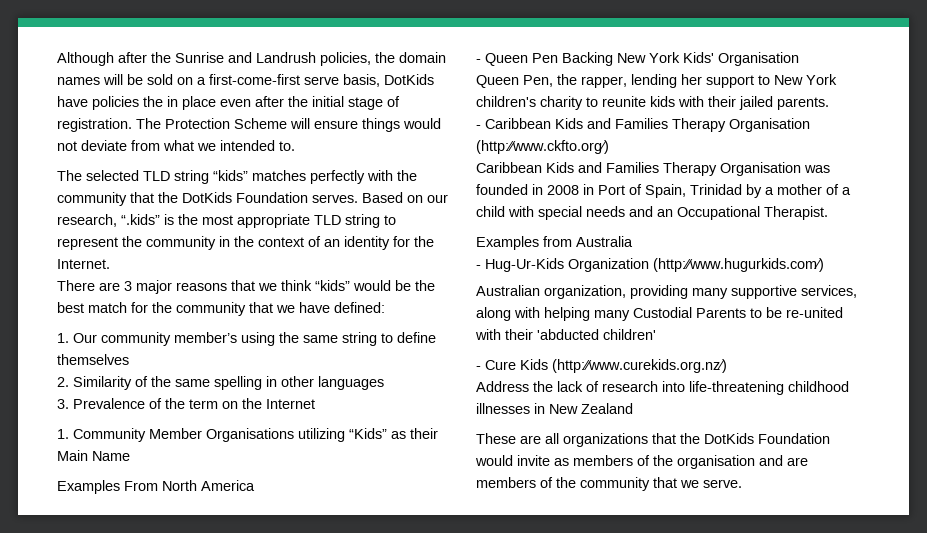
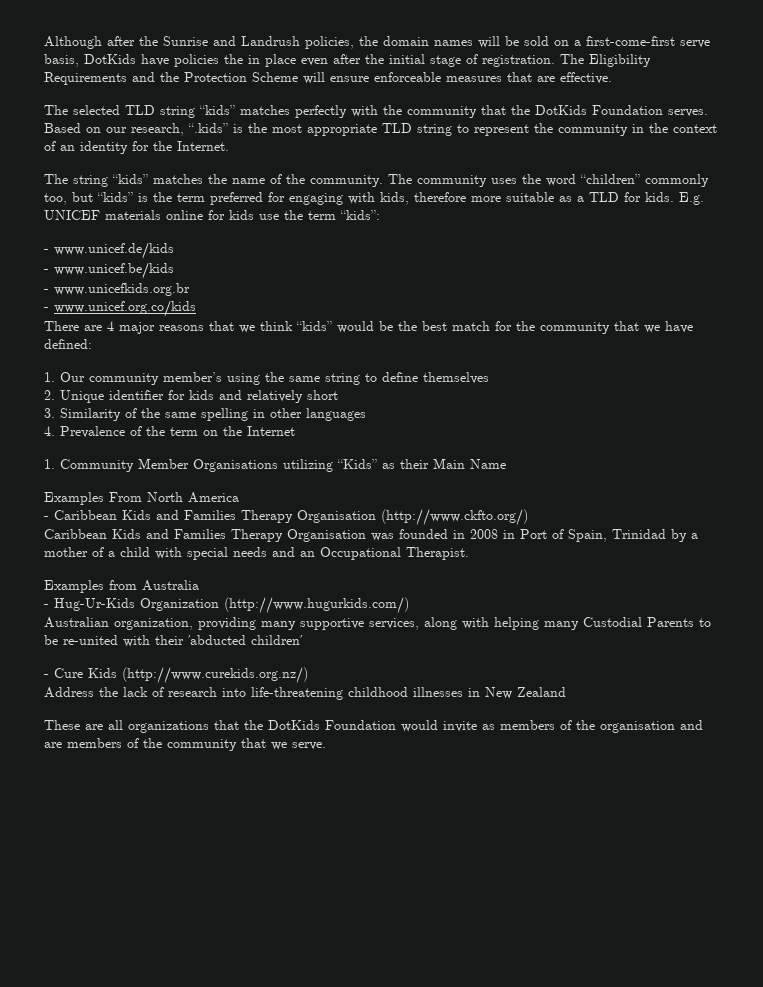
- The Protection Scheme will ensure things would not deviate from what we intended to.
+ The Eligibility Requirements and the Protection Scheme will ensure enforceable measures that are effective.
+ The string “kids” matches the name of the community. The community uses the word “children” commonly too, but “kids” is the term preferred for engaging with kids, therefore more suitable as a TLD for kids. E.g. UNICEF materials online for kids use the term “kids”:
+ - www.unicef.de/kids
+ - www.unicef.be/kids
+ - www.unicefkids.org.br
+ - www.unicef.org.co/kids
- There are 3 major reasons that we think “kids” would be the best match for the community that we have defined:
+ There are 4 major reasons that we think “kids” would be the best match for the community that we have defined:
- 2. Similarity of the same spelling in other languages
+ 2. Unique identifier for kids and relatively short
+ 3. Similarity of the same spelling in other languages
- 3. Prevalence of the term on the Internet
+ 4. Prevalence of the term on the Internet
- - Queen Pen Backing New York Kidsʹ Organisation
- Queen Pen, the rapper, lending her support to New York childrenʹs charity to reunite kids with their jailed parents.

